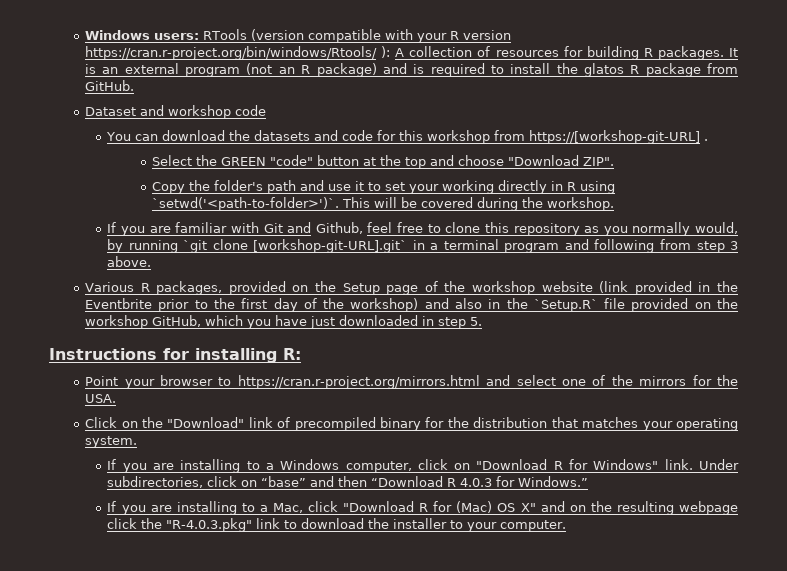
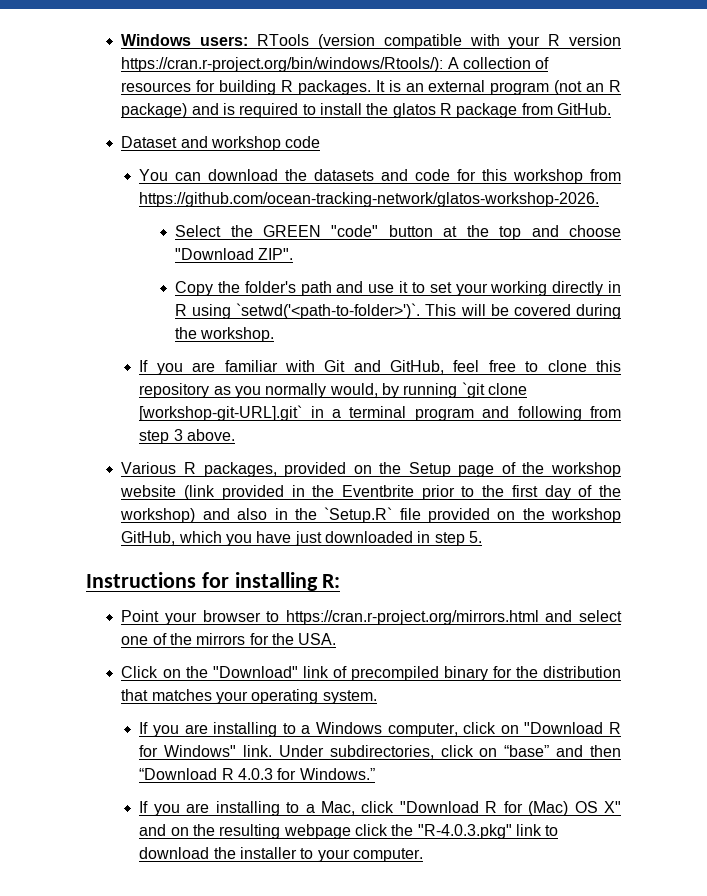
- Windows users: RTools (version compatible with your R version https://cran.r-project.org/bin/windows/Rtools/ ): A collection of resources for building R packages.
+ Windows users: RTools (version compatible with your R version https://cran.r-project.org/bin/windows/Rtools/): A collection of resources for building R packages.
- You can download the datasets and code for this workshop from https://[workshop-git-URL] .
+ You can download the datasets and code for this workshop from https://github.com/ocean-tracking-network/glatos-workshop-2026.
- If you are familiar with Git and Github, feel free to clone this repository as you normally would, by running `git clone [workshop-git-URL].git` in a terminal program and following from step 3 above.
+ If you are familiar with Git and GitHub, feel free to clone this repository as you normally would, by running `git clone [workshop-git-URL].git` in a terminal program and following from step 3 above.

